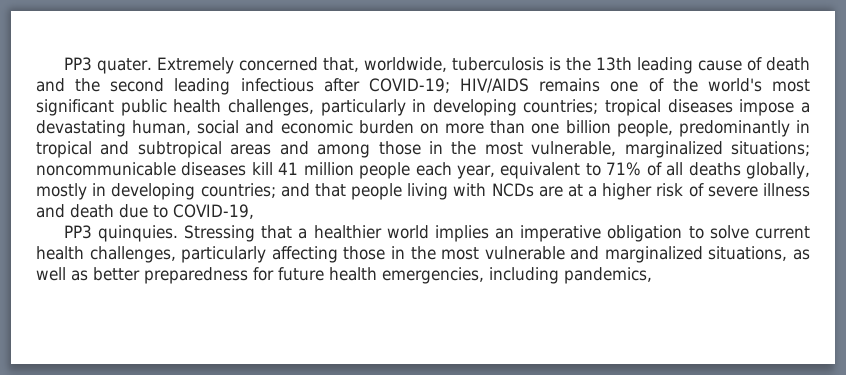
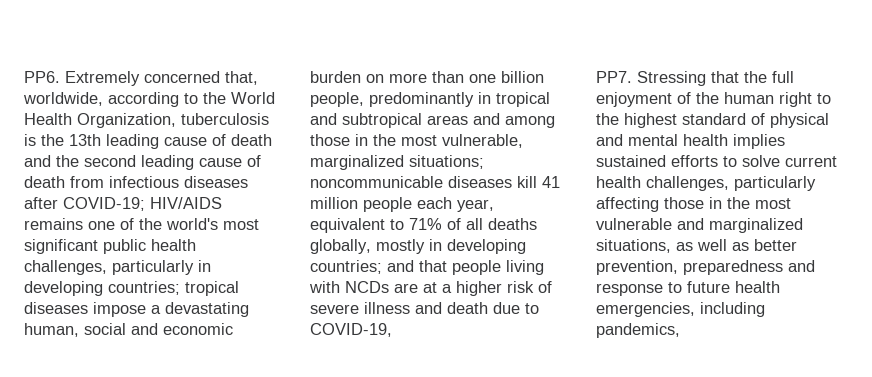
- PP3 quater. Extremely concerned that, worldwide, tuberculosis is the 13th leading cause of death and the second leading infectious after COVID-19;
+ PP6. Extremely concerned that, worldwide, according to the World Health Organization, tuberculosis is the 13th leading cause of death and the second leading cause of death from infectious diseases after COVID-19;
- PP3 quinquies. Stressing that a healthier world implies an imperative obligation to solve current health challenges, particularly affecting those in the most vulnerable and marginalized situations, as well as better preparedness for future health emergencies, including pandemics,
+ PP7. Stressing that the full enjoyment of the human right to the highest standard of physical and mental health implies sustained efforts to solve current health challenges, particularly affecting those in the most vulnerable and marginalized situations, as well as better prevention, preparedness and response to future health emergencies, including pandemics,

